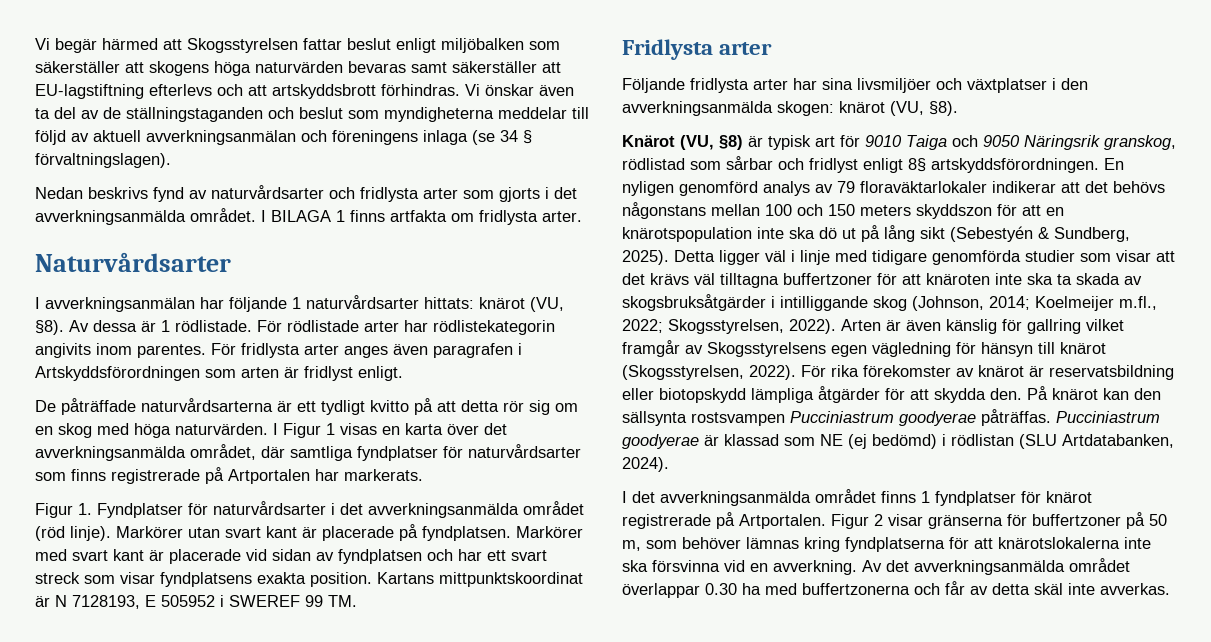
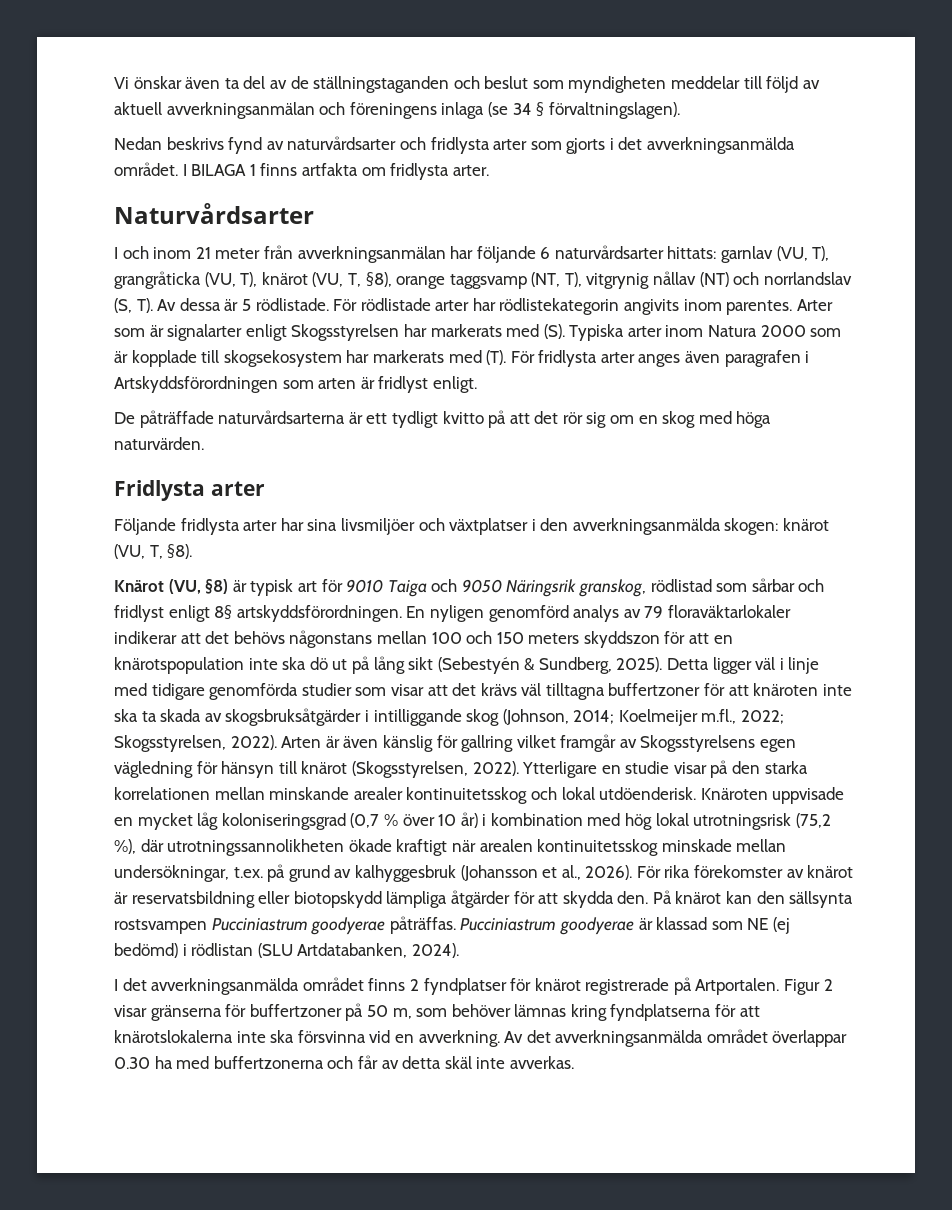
- Vi begär härmed att Skogsstyrelsen fattar beslut enligt miljöbalken som säkerställer att skogens höga naturvärden bevaras samt säkerställer att EU-lagstiftning efterlevs och att artskyddsbrott förhindras. Vi önskar även ta del av de ställningstaganden och beslut som myndigheterna meddelar till följd av aktuell avverkningsanmälan och föreningens inlaga (se 34 § förvaltningslagen).
+ Vi önskar även ta del av de ställningstaganden och beslut som myndigheten meddelar till följd av aktuell avverkningsanmälan och föreningens inlaga (se 34 § förvaltningslagen).
- I avverkningsanmälan har följande 1 naturvårdsarter hittats: knärot (VU, §8). Av dessa är 1 rödlistade.
+ I och inom 21 meter från avverkningsanmälan har följande 6 naturvårdsarter hittats: garnlav (VU, T), grangråticka (VU, T), knärot (VU, T, §8), orange taggsvamp (NT, T), vitgrynig nållav (NT) och norrlandslav (S, T). Av dessa är 5 rödlistade.
- För fridlysta arter anges även paragrafen i Artskyddsförordningen som arten är fridlyst enligt.
+ Arter som är signalarter enligt Skogsstyrelsen har markerats med (S). Typiska arter inom Natura 2000 som är kopplade till skogsekosystem har markerats med (T). För fridlysta arter anges även paragrafen i Artskyddsförordningen som arten är fridlyst enligt.
- De påträffade naturvårdsarterna är ett tydligt kvitto på att detta rör sig om en skog med höga naturvärden. I Figur 1 visas en karta över det avverkningsanmälda området, där samtliga fyndplatser för naturvårdsarter som finns registrerade på Artportalen har markerats.
- Figur 1. Fyndplatser för naturvårdsarter i det avverkningsanmälda området (röd linje). Markörer utan svart kant är placerade på fyndplatsen. Markörer med svart kant är placerade vid sidan av fyndplatsen och har ett svart streck som visar fyndplatsens exakta position. Kartans mittpunktskoordinat är N 7128193, E 505952 i SWEREF 99 TM.
+ De påträffade naturvårdsarterna är ett tydligt kvitto på att det rör sig om en skog med höga naturvärden.
- Följande fridlysta arter har sina livsmiljöer och växtplatser i den avverkningsanmälda skogen: knärot (VU, §8).
+ Följande fridlysta arter har sina livsmiljöer och växtplatser i den avverkningsanmälda skogen: knärot (VU, T, §8).
+ Ytterligare en studie visar på den starka korrelationen mellan minskande arealer kontinuitetsskog och lokal utdöenderisk. Knäroten uppvisade en mycket låg koloniseringsgrad (0,7 % över 10 år) i kombination med hög lokal utrotningsrisk (75,2 %), där utrotningssannolikheten ökade kraftigt när arealen kontinuitetsskog minskade mellan undersökningar, t.ex. på grund av kalhyggesbruk (Johansson et al., 2026).
- I det avverkningsanmälda området finns 1 fyndplatser för knärot registrerade på Artportalen.
+ I det avverkningsanmälda området finns 2 fyndplatser för knärot registrerade på Artportalen.

